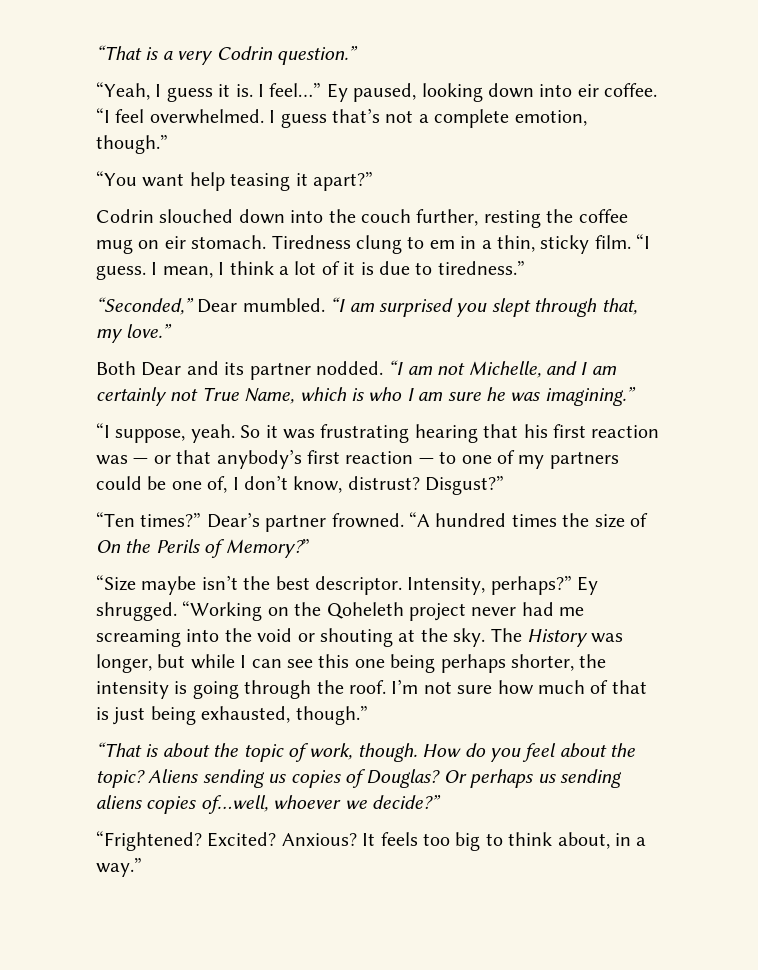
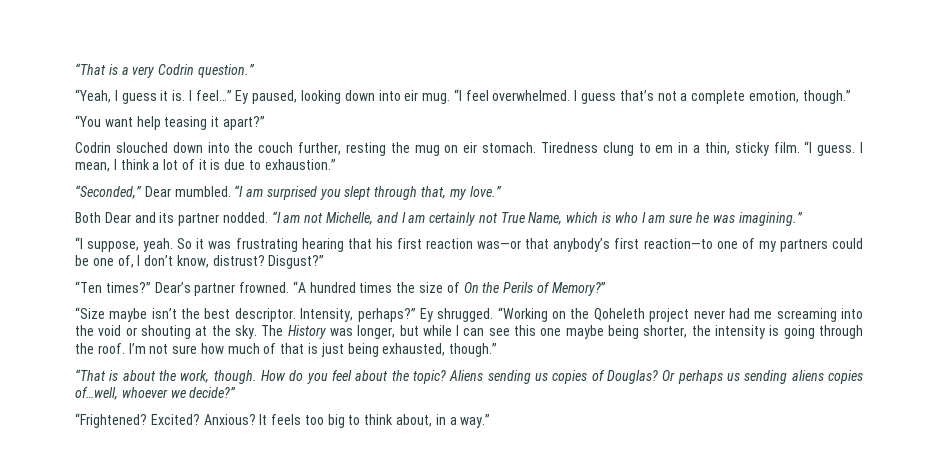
- Ey paused, looking down into eir coffee.
+ Ey paused, looking down into eir mug.
- Codrin slouched down into the couch further, resting the coffee mug on eir stomach.
+ Codrin slouched down into the couch further, resting the mug on eir stomach.
- I mean, I think a lot of it is due to tiredness.”
+ I mean, I think a lot of it is due to exhaustion.”
- So it was frustrating hearing that his first reaction was — or that anybody’s first reaction — to one of my partners could be one of, I don’t know, distrust?
+ So it was frustrating hearing that his first reaction was—or that anybody’s first reaction—to one of my partners could be one of, I don’t know, distrust?
- The History was longer, but while I can see this one being perhaps shorter, the intensity is going through the roof.
+ The History was longer, but while I can see this one maybe being shorter, the intensity is going through the roof.
- “That is about the topic of work, though.
+ “That is about the work, though.

